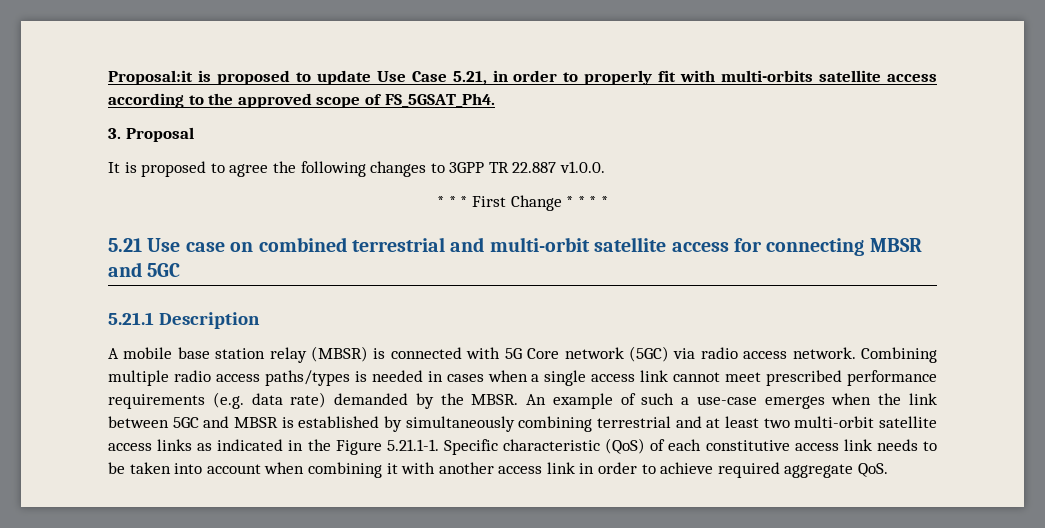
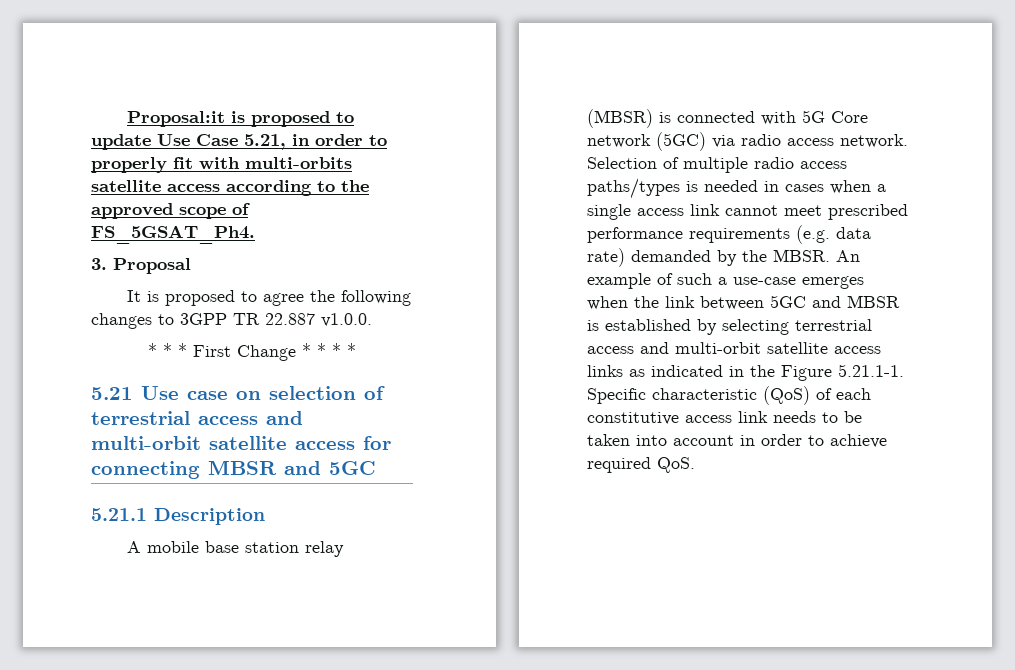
- 5.21 Use case on combined terrestrial and multi-orbit satellite access for connecting MBSR and 5GC
+ 5.21 Use case on selection of terrestrial access and multi-orbit satellite access for connecting MBSR and 5GC
- Combining multiple radio access paths/types is needed in cases when a single access link cannot meet prescribed performance requirements (e.g. data rate) demanded by the MBSR.
+ Selection of multiple radio access paths/types is needed in cases when a single access link cannot meet prescribed performance requirements (e.g. data rate) demanded by the MBSR.
- An example of such a use-case emerges when the link between 5GC and MBSR is established by simultaneously combining terrestrial and at least two multi-orbit satellite access links as indicated in the Figure 5.21.1-1. Specific characteristic (QoS) of each constitutive access link needs to be taken into account when combining it with another access link in order to achieve required aggregate QoS.
+ An example of such a use-case emerges when the link between 5GC and MBSR is established by selecting terrestrial access and multi-orbit satellite access links as indicated in the Figure 5.21.1-1. Specific characteristic (QoS) of each constitutive access link needs to be taken into account in order to achieve required QoS.

